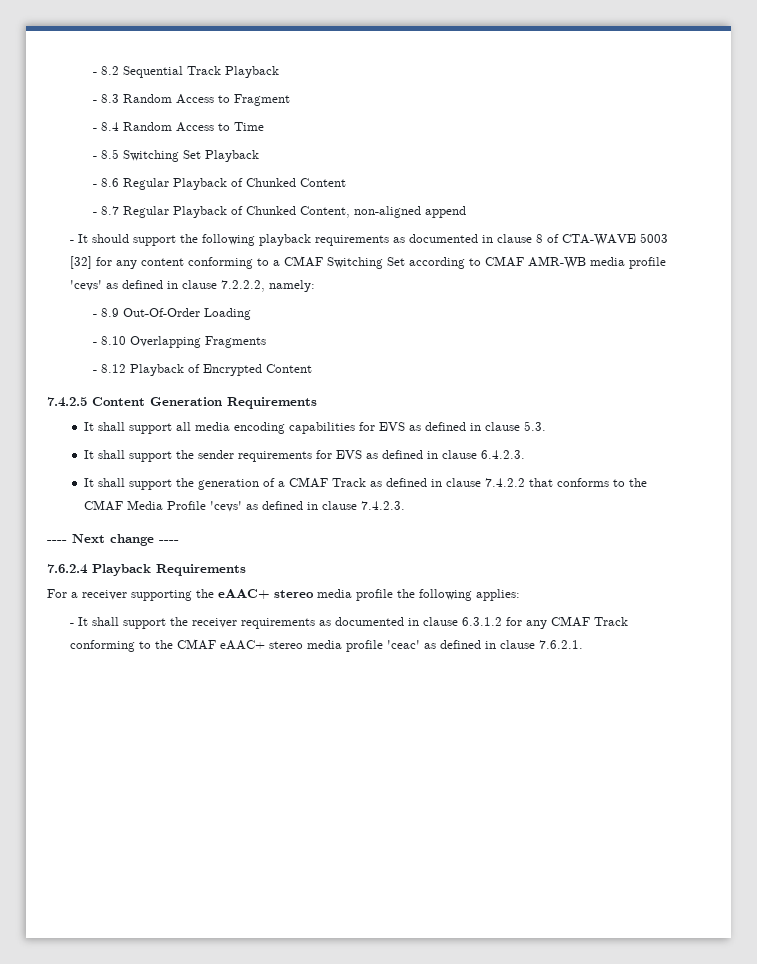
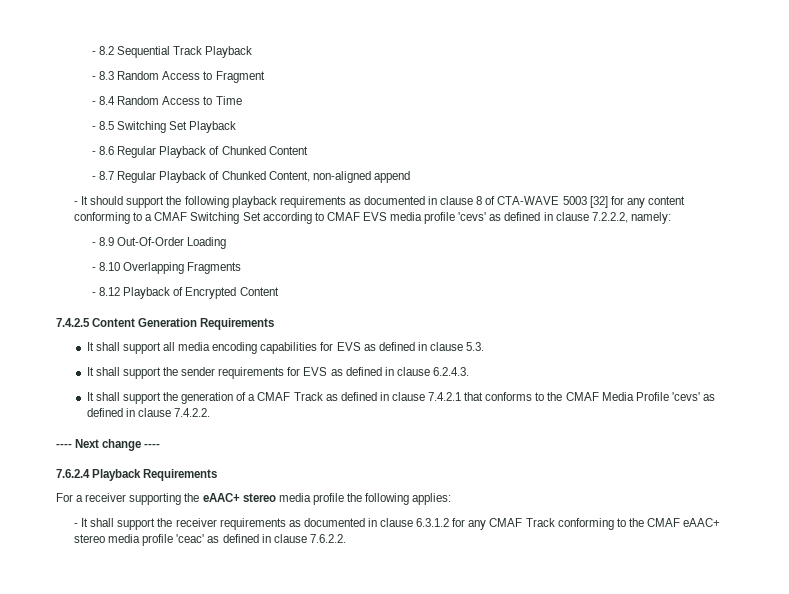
- - It should support the following playback requirements as documented in clause 8 of CTA-WAVE 5003 [32] for any content conforming to a CMAF Switching Set according to CMAF AMR-WB media profile 'cevs' as defined in clause 7.2.2.2, namely:
+ - It should support the following playback requirements as documented in clause 8 of CTA-WAVE 5003 [32] for any content conforming to a CMAF Switching Set according to CMAF EVS media profile 'cevs' as defined in clause 7.2.2.2, namely:
- It shall support the sender requirements for EVS as defined in clause 6.4.2.3.
+ It shall support the sender requirements for EVS as defined in clause 6.2.4.3.
- It shall support the generation of a CMAF Track as defined in clause 7.4.2.2 that conforms to the CMAF Media Profile 'cevs' as defined in clause 7.4.2.3.
+ It shall support the generation of a CMAF Track as defined in clause 7.4.2.1 that conforms to the CMAF Media Profile 'cevs' as defined in clause 7.4.2.2.
- - It shall support the receiver requirements as documented in clause 6.3.1.2 for any CMAF Track conforming to the CMAF eAAC+ stereo media profile 'ceac' as defined in clause 7.6.2.1.
+ - It shall support the receiver requirements as documented in clause 6.3.1.2 for any CMAF Track conforming to the CMAF eAAC+ stereo media profile 'ceac' as defined in clause 7.6.2.2.

